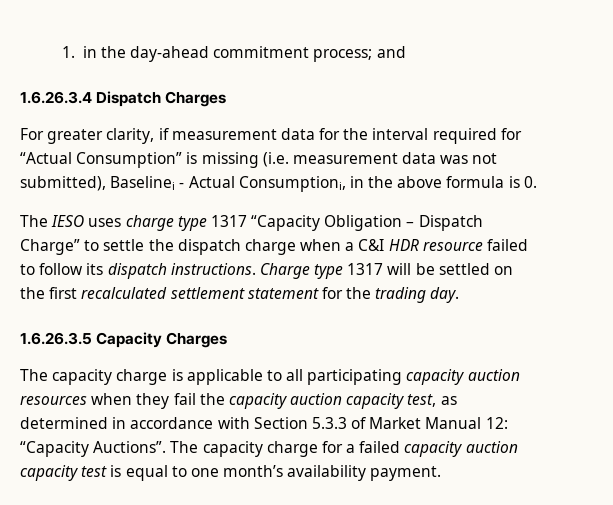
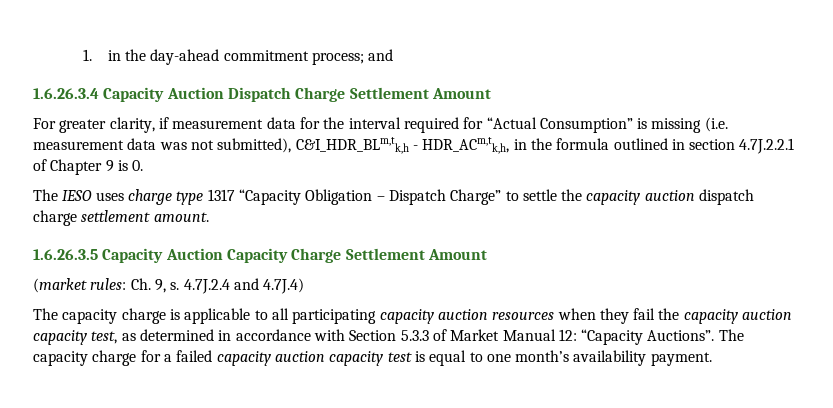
- 1.6.26.3.4 Dispatch Charges
+ 1.6.26.3.4 Capacity Auction Dispatch Charge Settlement Amount
- For greater clarity, if measurement data for the interval required for “Actual Consumption” is missing (i.e. measurement data was not submitted), Baselinei - Actual Consumptioni, in the above formula is 0.
+ For greater clarity, if measurement data for the interval required for “Actual Consumption” is missing (i.e. measurement data was not submitted), C&I_HDR_BLm,tk,h - HDR_ACm,tk,h, in the formula outlined in section 4.7J.2.2.1 of Chapter 9 is 0.
- The IESO uses charge type 1317 “Capacity Obligation – Dispatch Charge” to settle the dispatch charge when a C&I HDR resource failed to follow its dispatch instructions. Charge type 1317 will be settled on the first recalculated settlement statement for the trading day.
- 1.6.26.3.5 Capacity Charges
+ The IESO uses charge type 1317 “Capacity Obligation – Dispatch Charge” to settle the capacity auction dispatch charge settlement amount.
+ 1.6.26.3.5 Capacity Auction Capacity Charge Settlement Amount
+ (market rules: Ch. 9, s. 4.7J.2.4 and 4.7J.4)

